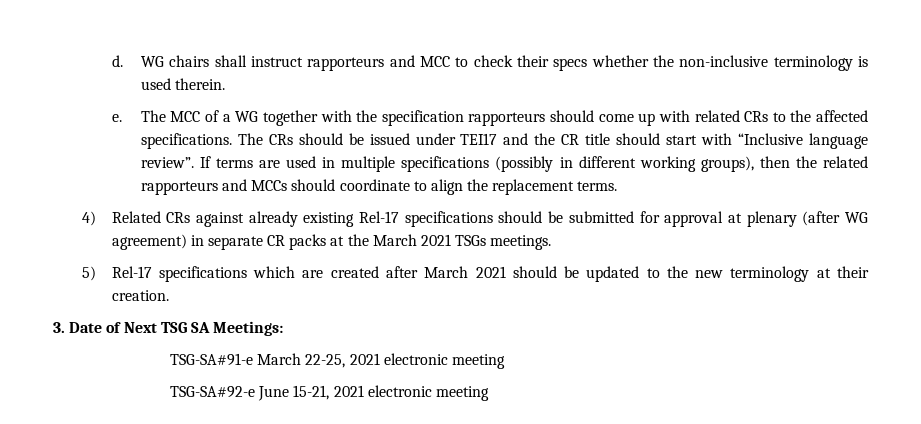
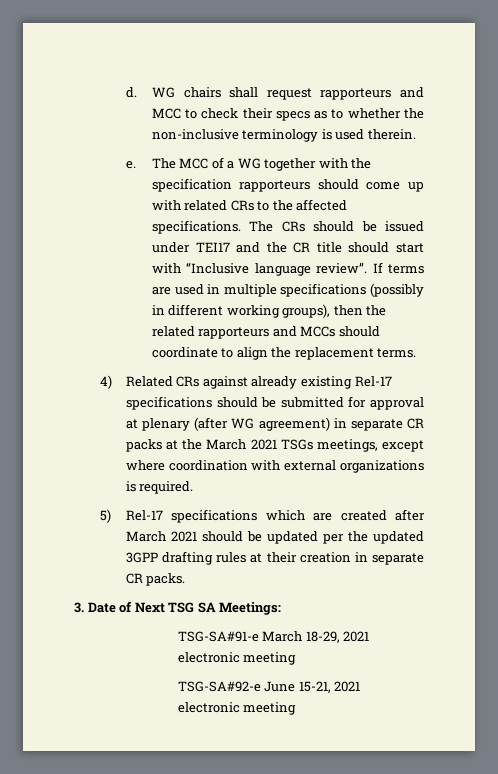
- WG chairs shall instruct rapporteurs and MCC to check their specs whether the non-inclusive terminology is used therein.
+ WG chairs shall request rapporteurs and MCC to check their specs as to whether the non-inclusive terminology is used therein.
- 4) Related CRs against already existing Rel-17 specifications should be submitted for approval at plenary (after WG agreement) in separate CR packs at the March 2021 TSGs meetings.
+ 4) Related CRs against already existing Rel-17 specifications should be submitted for approval at plenary (after WG agreement) in separate CR packs at the March 2021 TSGs meetings, except where coordination with external organizations is required.
- 5) Rel-17 specifications which are created after March 2021 should be updated to the new terminology at their creation.
+ 5) Rel-17 specifications which are created after March 2021 should be updated per the updated 3GPP drafting rules at their creation in separate CR packs.
- TSG-SA#91-e March 22-25, 2021 electronic meeting
+ TSG-SA#91-e March 18-29, 2021 electronic meeting

